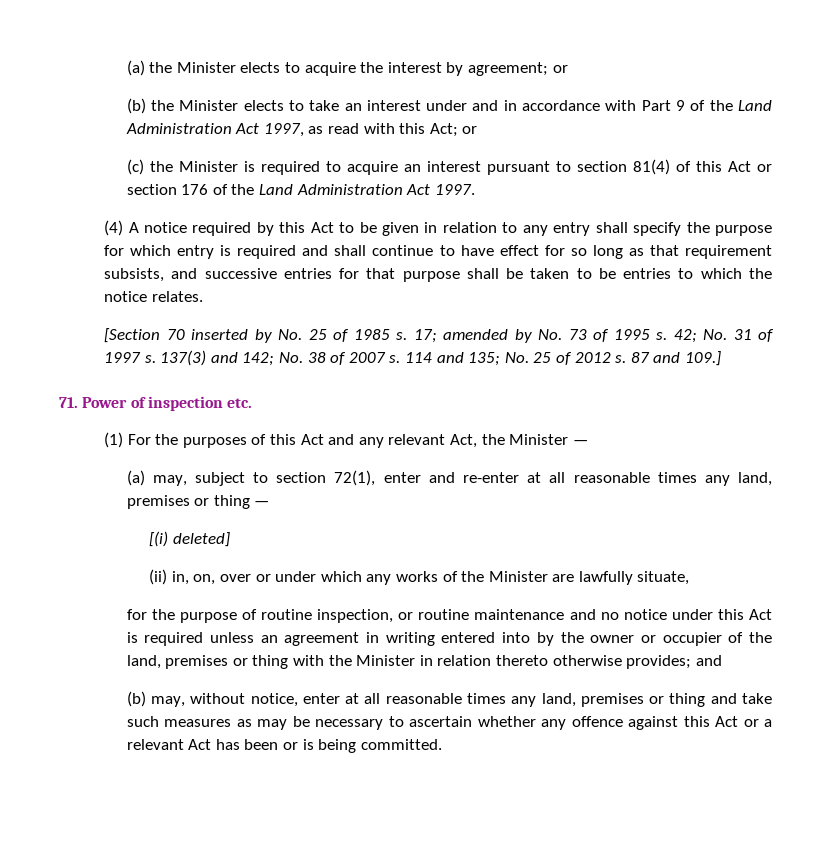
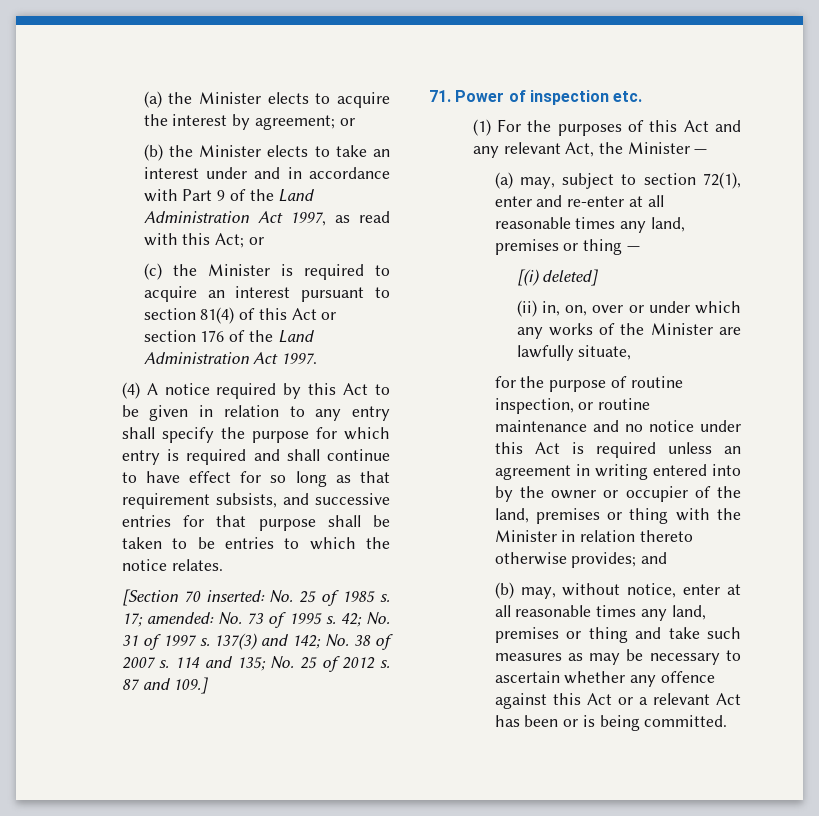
- [Section 70 inserted by No. 25 of 1985 s.
+ [Section 70 inserted: No. 25 of 1985 s.
- 17; amended by No. 73 of 1995 s.
+ 17; amended: No. 73 of 1995 s.

